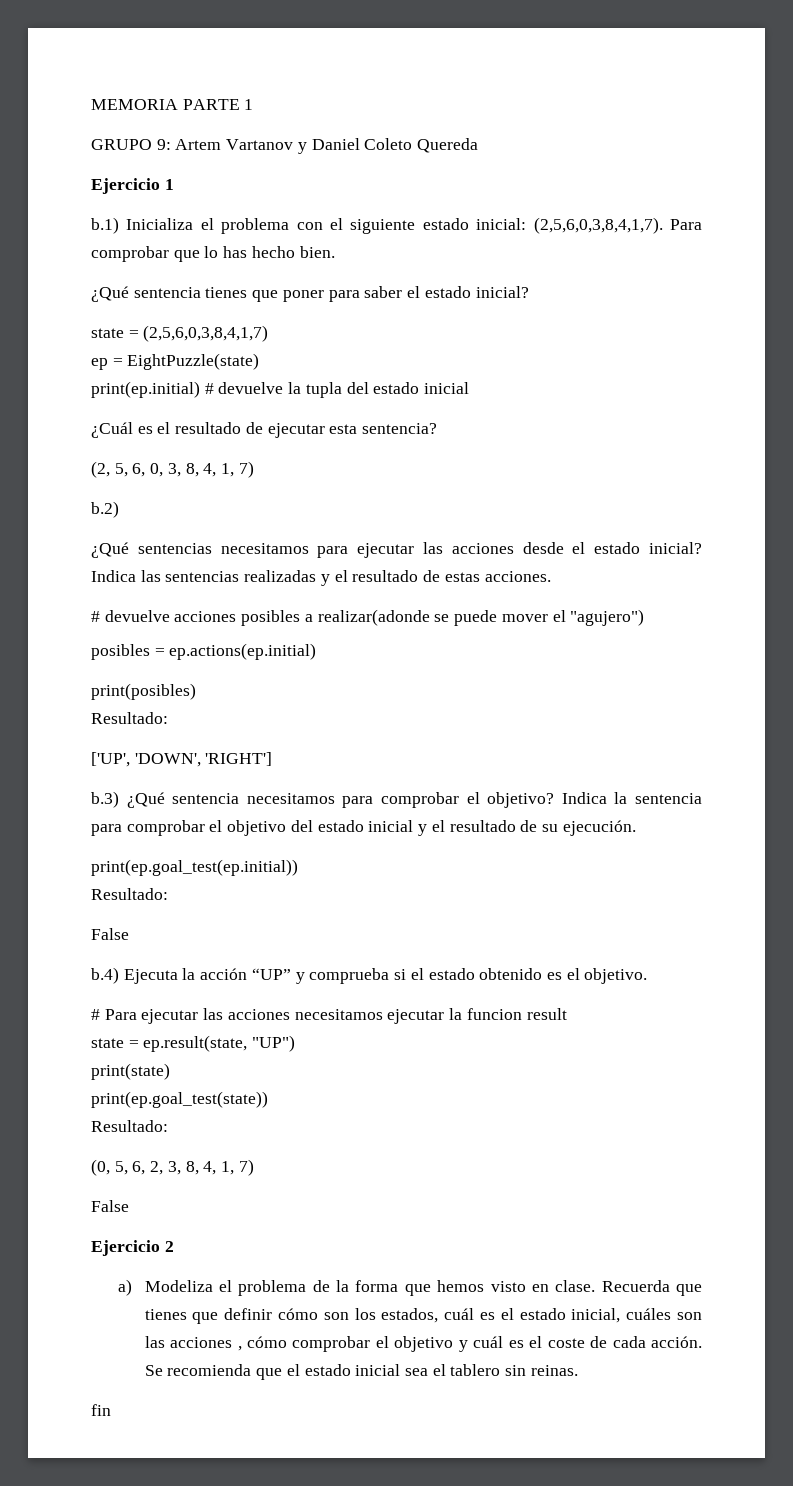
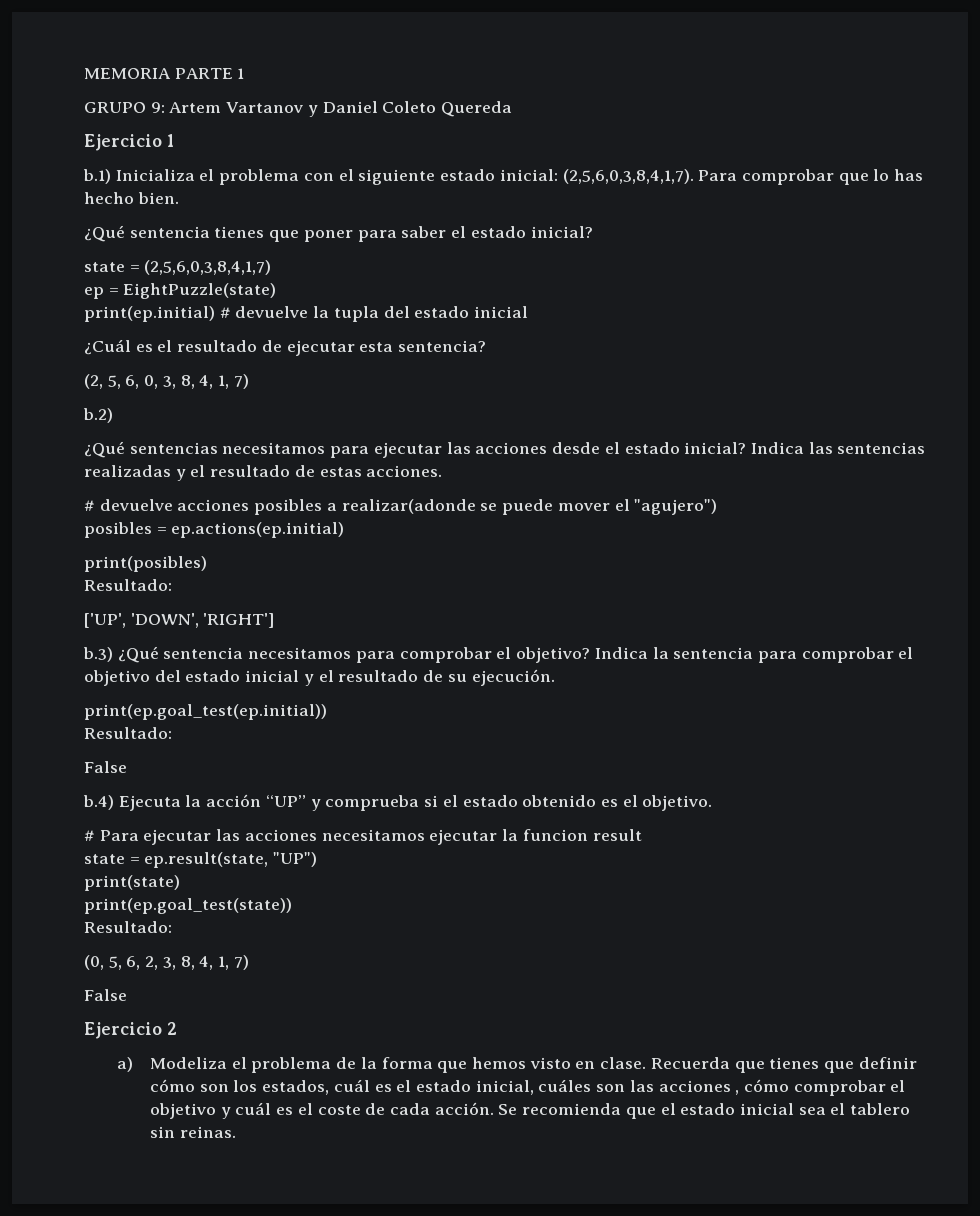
- fin

